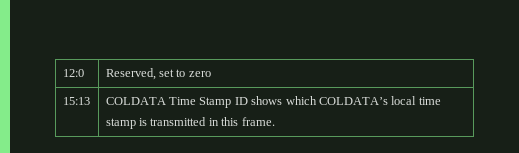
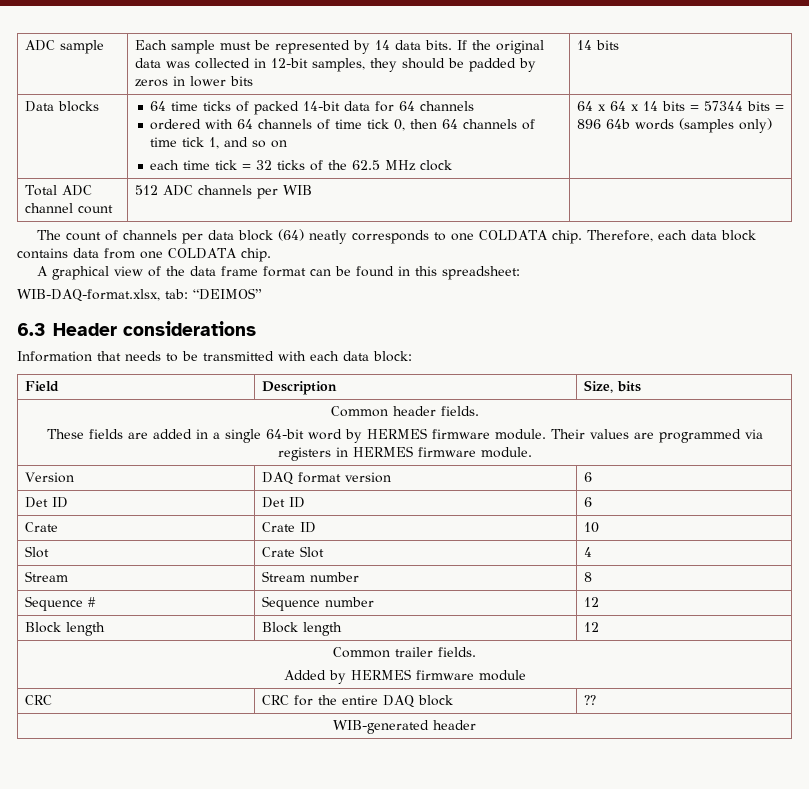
- 12:0 | Reserved, set to zero
- 15:13 | COLDATA Time Stamp ID shows which COLDATA’s local time stamp is transmitted in this frame.
+ ADC sample | Each sample must be represented by 14 data bits. If the original data was collected in 12-bit samples, they should be padded by zeros in lower bits | 14 bits
+ Data blocks | 64 time ticks of packed 14-bit data for 64 channels
+ ordered with 64 channels of time tick 0, then 64 channels of time tick 1, and so on
+ each time tick = 32 ticks of the 62.5 MHz clock | 64 x 64 x 14 bits = 57344 bits = 896 64b words (samples only)
+ Total ADC channel count | 512 ADC channels per WIB |
+ The count of channels per data block (64) neatly corresponds to one COLDATA chip. Therefore, each data block contains data from one COLDATA chip.
+ A graphical view of the data frame format can be found in this spreadsheet:
+ WIB-DAQ-format.xlsx, tab: “DEIMOS”
+ 6.3 Header considerations
+ Information that needs to be transmitted with each data block:
+ Field | Description | Size, bits
+ Common header fields.
+ These fields are added in a single 64-bit word by HERMES firmware module. Their values are programmed via registers in HERMES firmware module.
+ Version | DAQ format version | 6
+ Det ID | Det ID | 6
+ Crate | Crate ID | 10
+ Slot | Crate Slot | 4
+ Stream | Stream number | 8
+ Sequence # | Sequence number | 12
+ Block length | Block length | 12
+ Common trailer fields.
+ Added by HERMES firmware module
+ CRC | CRC for the entire DAQ block | ??
+ WIB-generated header

